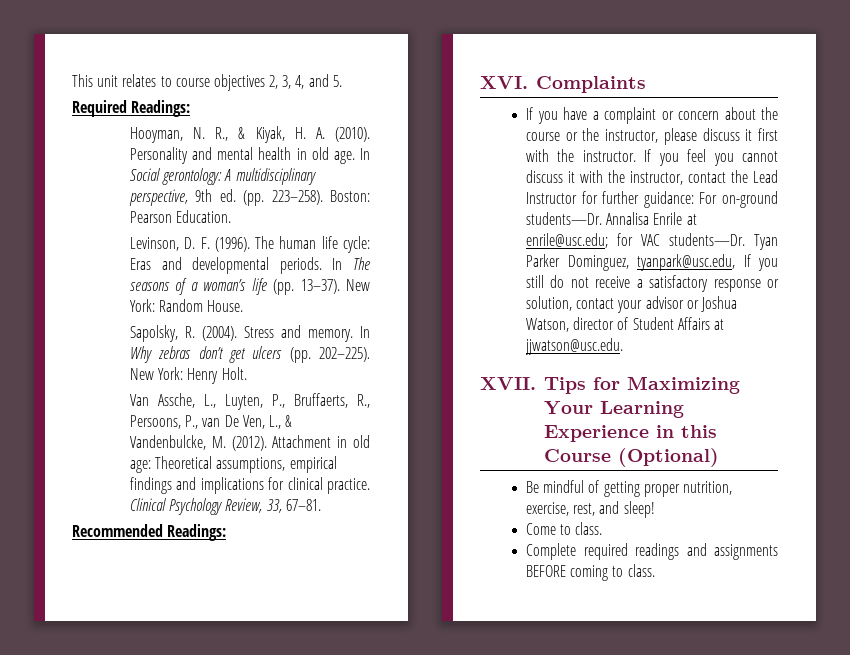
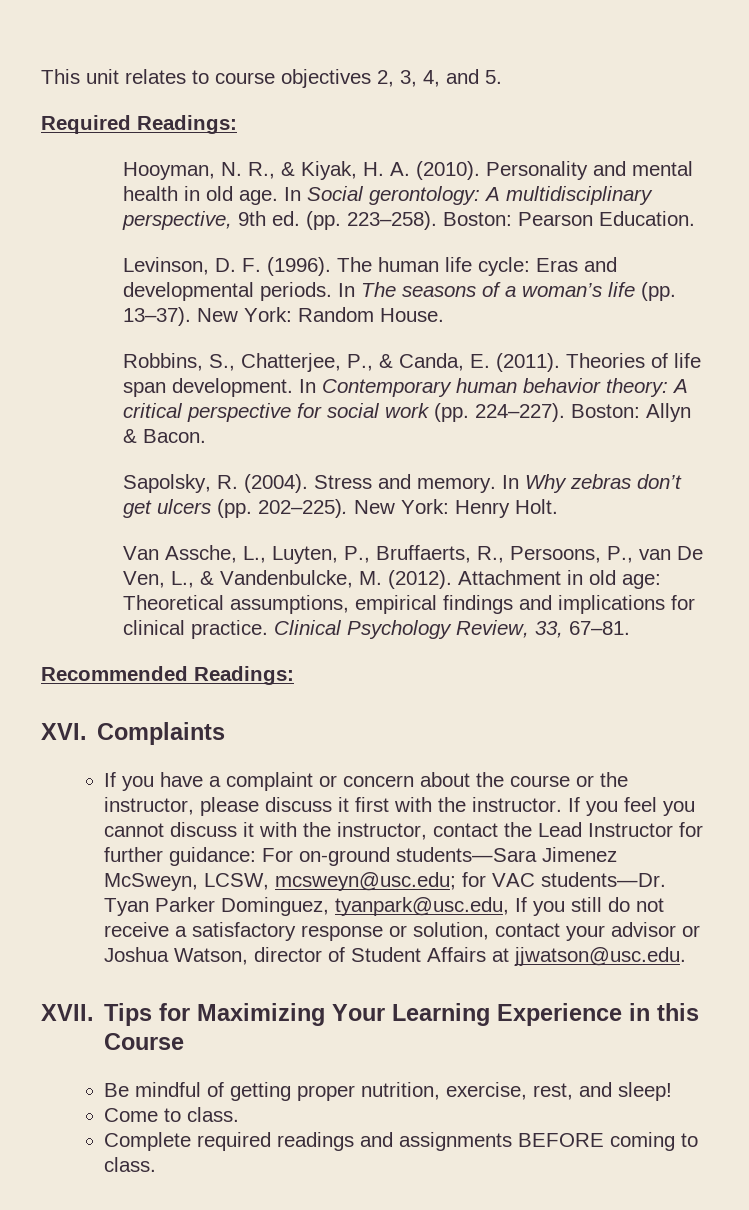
+ Robbins, S., Chatterjee, P., & Canda, E. (2011). Theories of life span development. In Contemporary human behavior theory: A critical perspective for social work (pp. 224–227). Boston: Allyn & Bacon.
- If you feel you cannot discuss it with the instructor, contact the Lead Instructor for further guidance: For on-ground students—Dr. Annalisa Enrile at enrile@usc.edu; for VAC students—Dr.
+ If you feel you cannot discuss it with the instructor, contact the Lead Instructor for further guidance: For on-ground students—Sara Jimenez McSweyn, LCSW, mcsweyn@usc.edu; for VAC students—Dr.
- Tips for Maximizing Your Learning Experience in this Course (Optional)
+ Tips for Maximizing Your Learning Experience in this Course

